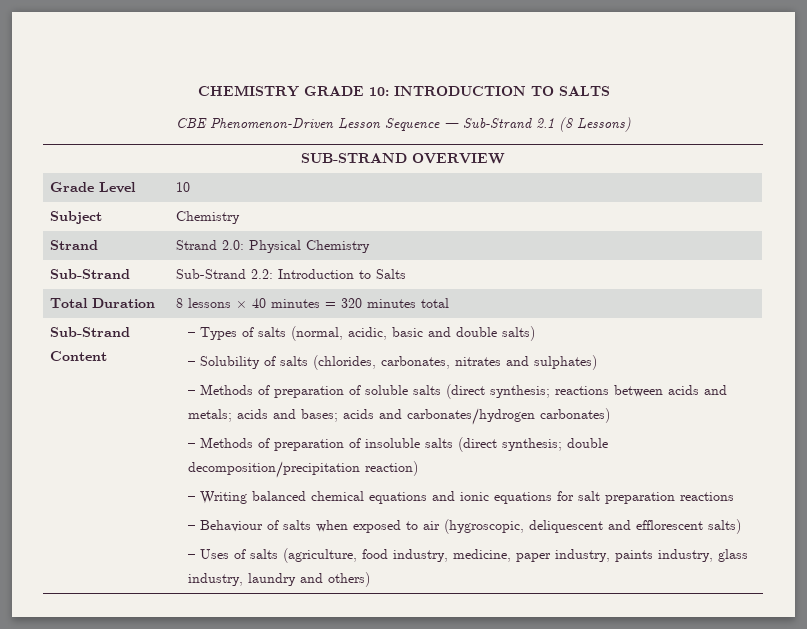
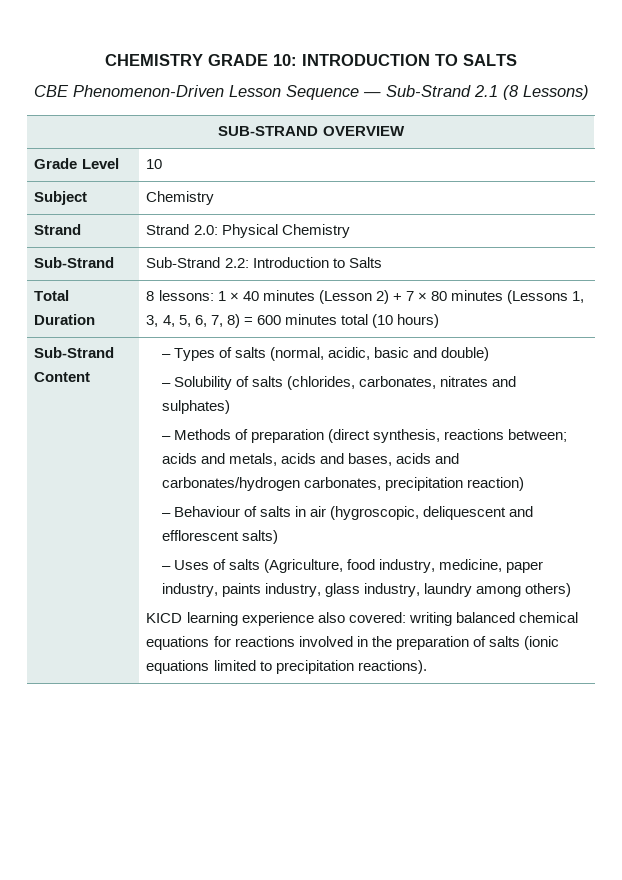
- Total Duration | 8 lessons × 40 minutes = 320 minutes total
+ Total Duration | 8 lessons: 1 × 40 minutes (Lesson 2) + 7 × 80 minutes (Lessons 1, 3, 4, 5, 6, 7, 8) = 600 minutes total (10 hours)
- – Types of salts (normal, acidic, basic and double salts)
+ – Types of salts (normal, acidic, basic and double)
- – Methods of preparation of soluble salts (direct synthesis; reactions between acids and metals; acids and bases; acids and carbonates/hydrogen carbonates)
- – Methods of preparation of insoluble salts (direct synthesis; double decomposition/precipitation reaction)
- – Writing balanced chemical equations and ionic equations for salt preparation reactions
+ – Methods of preparation (direct synthesis, reactions between; acids and metals, acids and bases, acids and carbonates/hydrogen carbonates, precipitation reaction)
- – Behaviour of salts when exposed to air (hygroscopic, deliquescent and efflorescent salts)
+ – Behaviour of salts in air (hygroscopic, deliquescent and efflorescent salts)
- – Uses of salts (agriculture, food industry, medicine, paper industry, paints industry, glass industry, laundry and others)
+ – Uses of salts (Agriculture, food industry, medicine, paper industry, paints industry, glass industry, laundry among others)
+ KICD learning experience also covered: writing balanced chemical equations for reactions involved in the preparation of salts (ionic equations limited to precipitation reactions).

